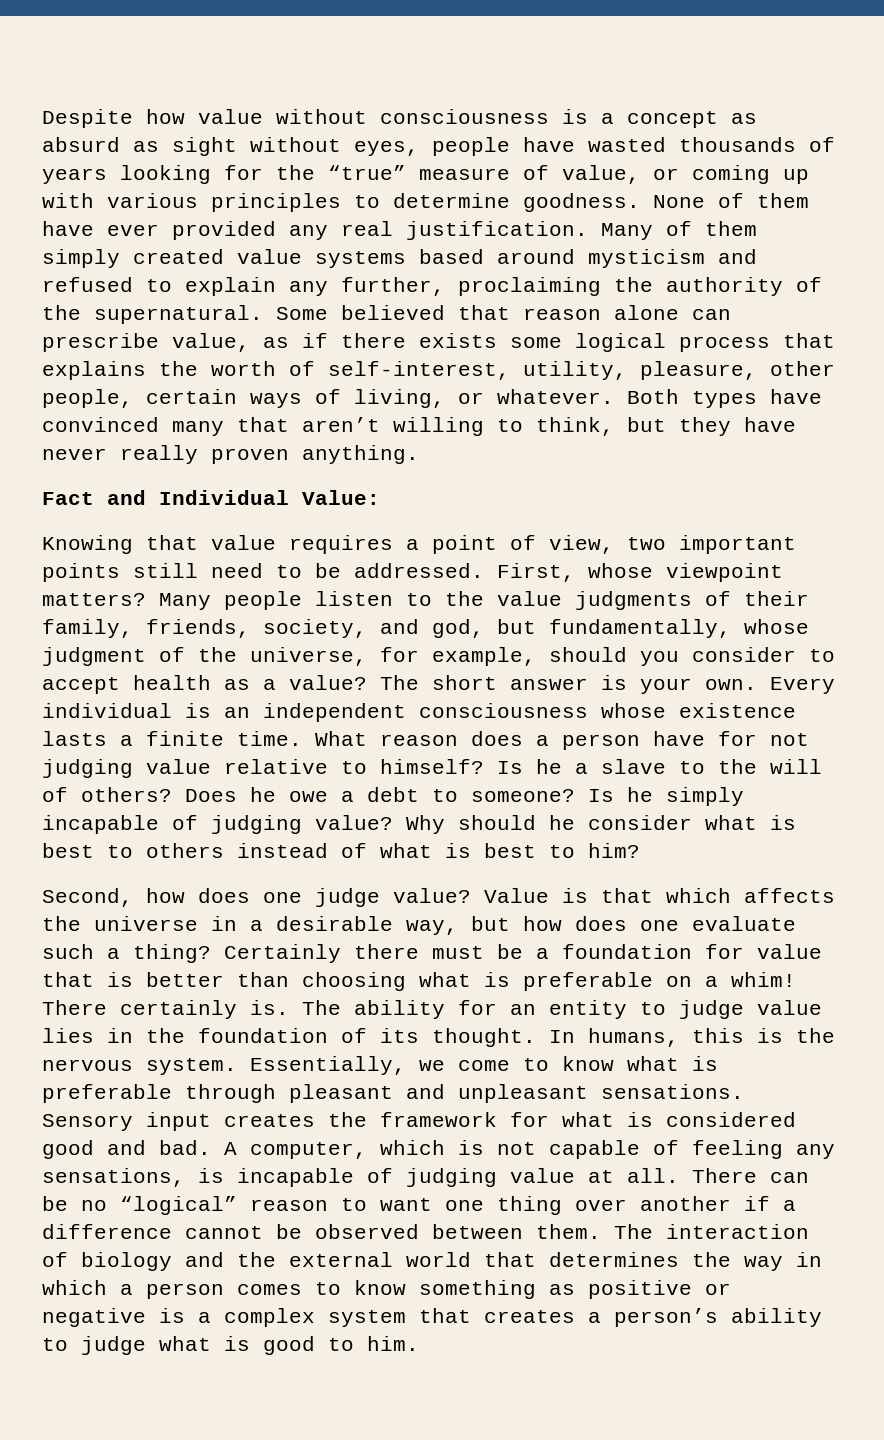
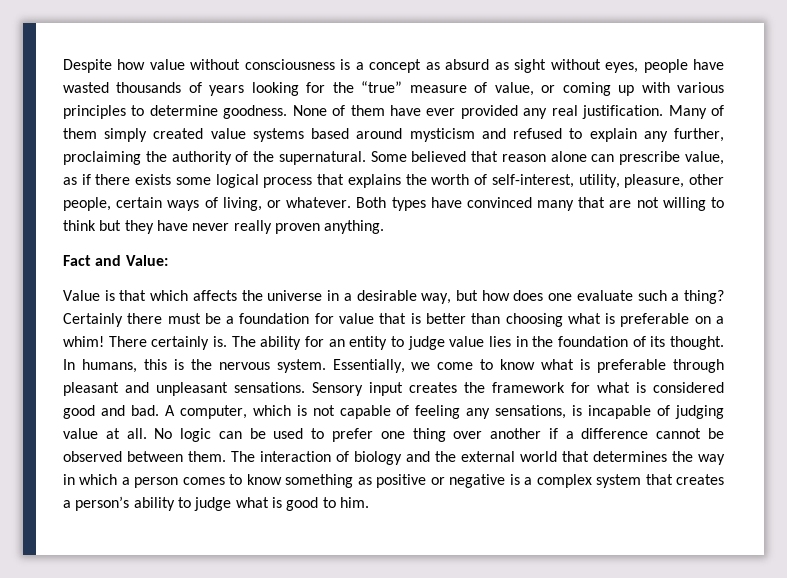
- Both types have convinced many that aren’t willing to think, but they have never really proven anything.
+ Both types have convinced many that are not willing to think but they have never really proven anything.
- Fact and Individual Value:
+ Fact and Value:
- Knowing that value requires a point of view, two important points still need to be addressed. First, whose viewpoint matters? Many people listen to the value judgments of their family, friends, society, and god, but fundamentally, whose judgment of the universe, for example, should you consider to accept health as a value? The short answer is your own. Every individual is an independent consciousness whose existence lasts a finite time. What reason does a person have for not judging value relative to himself? Is he a slave to the will of others? Does he owe a debt to someone? Is he simply incapable of judging value? Why should he consider what is best to others instead of what is best to him?
- Second, how does one judge value?
- There can be no “logical” reason to want one thing over another if a difference cannot be observed between them.
+ No logic can be used to prefer one thing over another if a difference cannot be observed between them.

